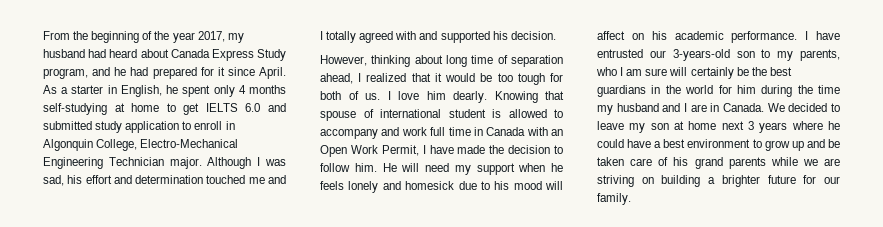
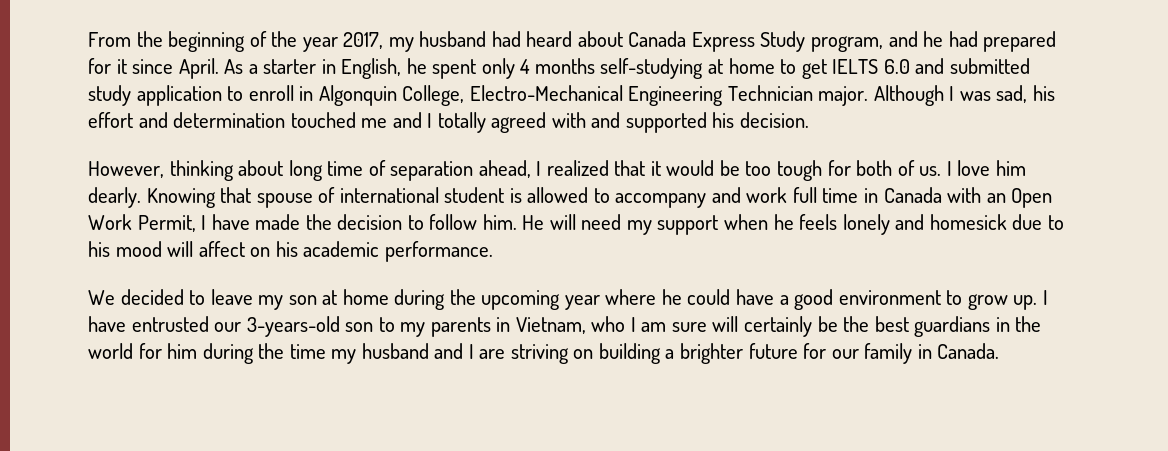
- He will need my support when he feels lonely and homesick due to his mood will affect on his academic performance. I have entrusted our 3-years-old son to my parents, who I am sure will certainly be the best guardians in the world for him during the time my husband and I are in Canada. We decided to leave my son at home next 3 years where he could have a best environment to grow up and be taken care of his grand parents while we are striving on building a brighter future for our family.
+ He will need my support when he feels lonely and homesick due to his mood will affect on his academic performance.
+ We decided to leave my son at home during the upcoming year where he could have a good environment to grow up. I have entrusted our 3-years-old son to my parents in Vietnam, who I am sure will certainly be the best guardians in the world for him during the time my husband and I are striving on building a brighter future for our family in Canada.

